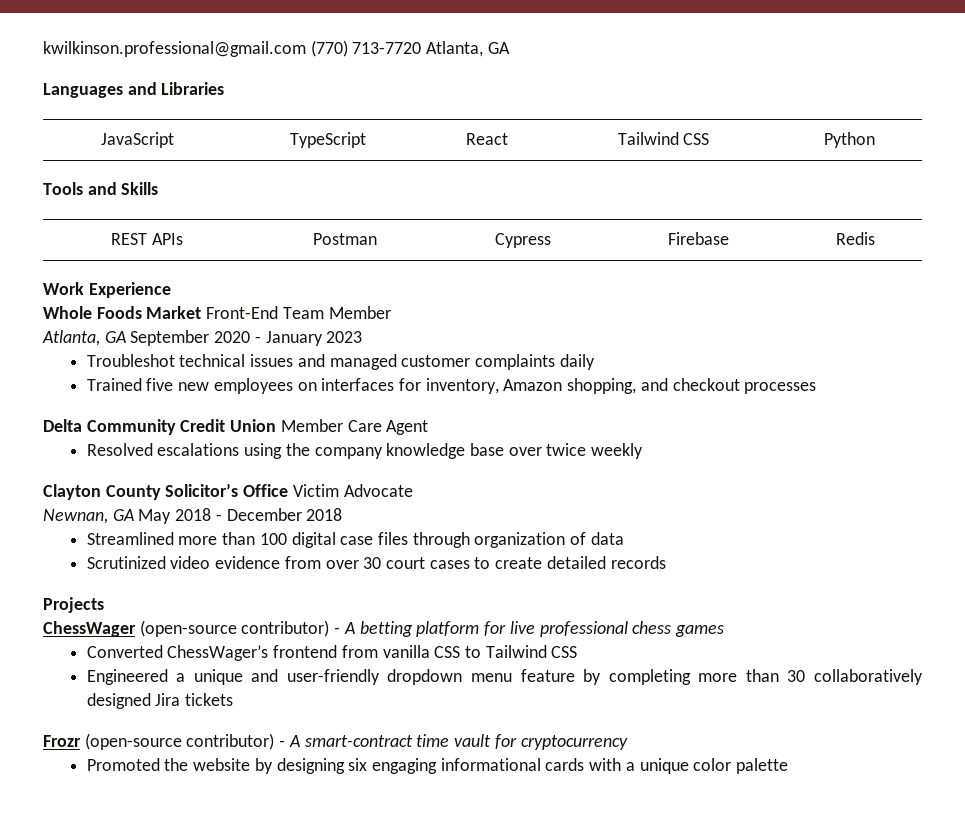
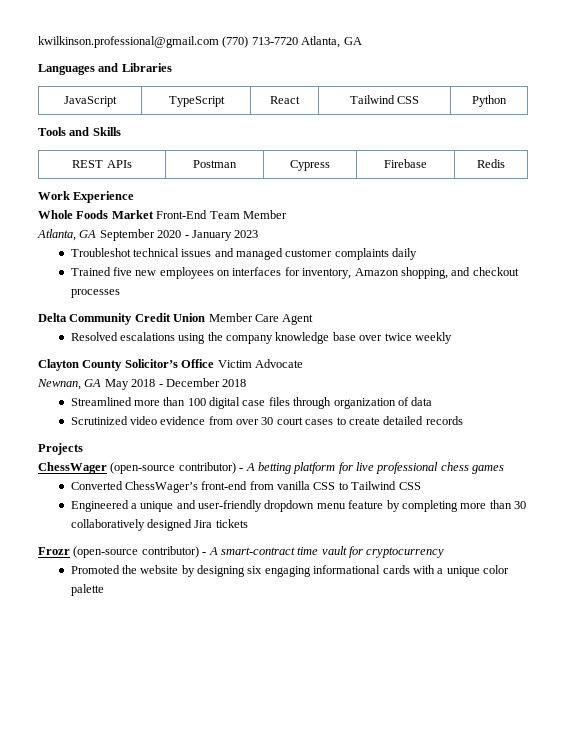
- Converted ChessWager’s frontend from vanilla CSS to Tailwind CSS
+ Converted ChessWager’s front-end from vanilla CSS to Tailwind CSS

